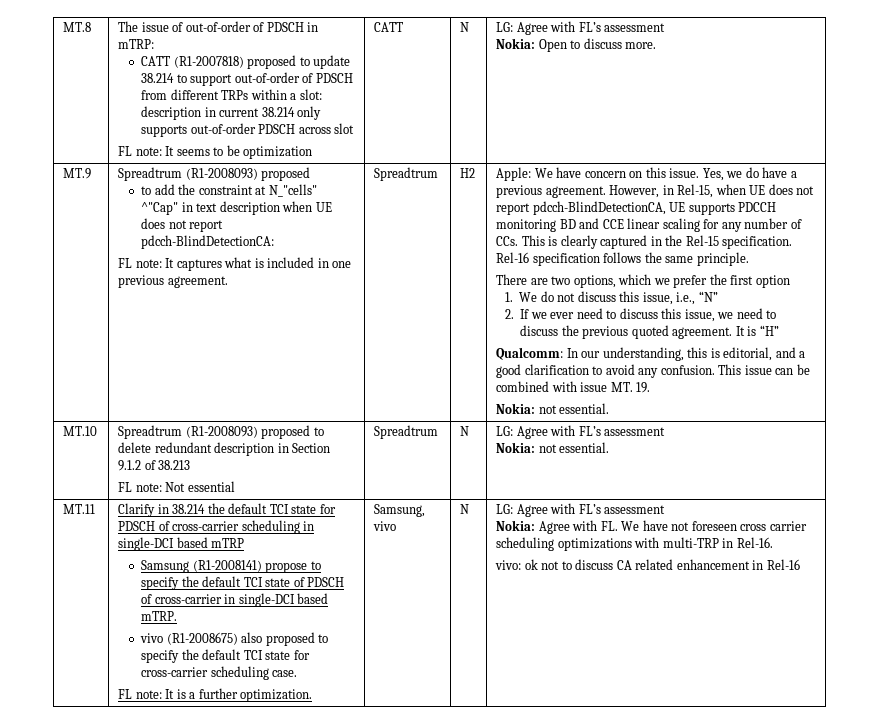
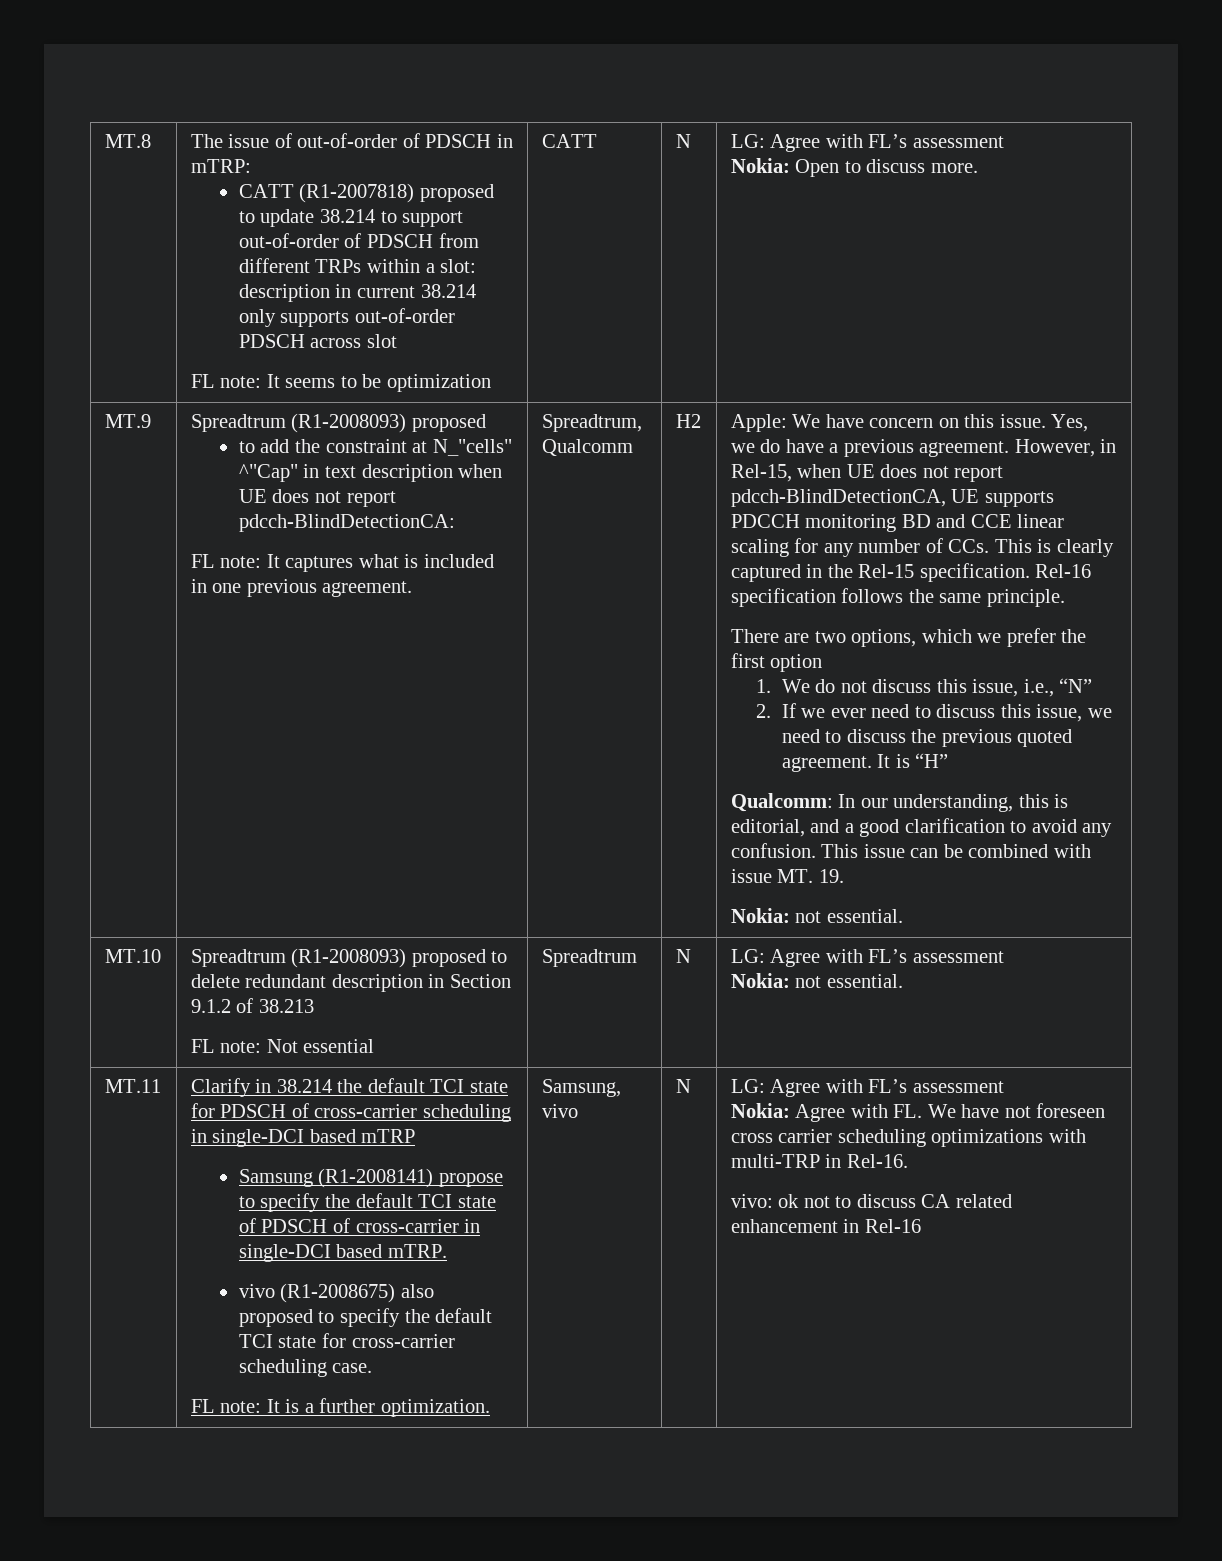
- FL note: It captures what is included in one previous agreement. | Spreadtrum
+ FL note: It captures what is included in one previous agreement. | Spreadtrum, Qualcomm

